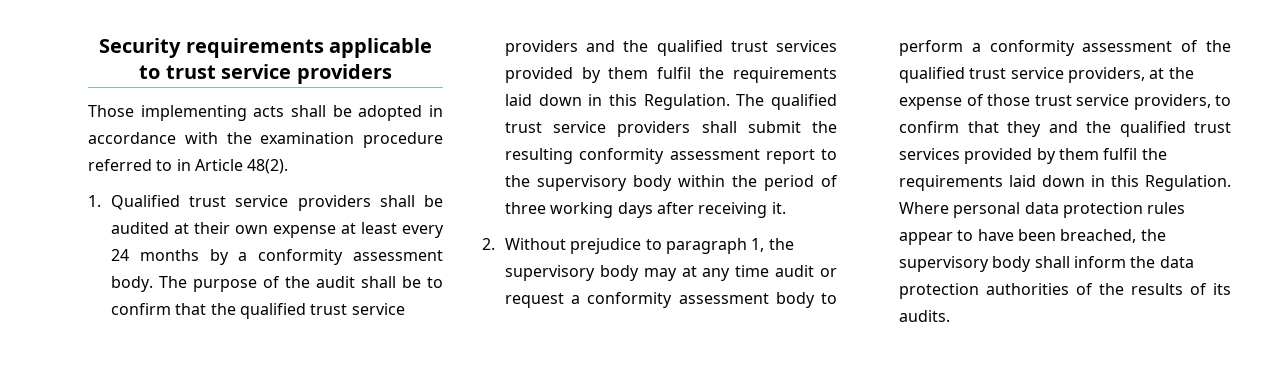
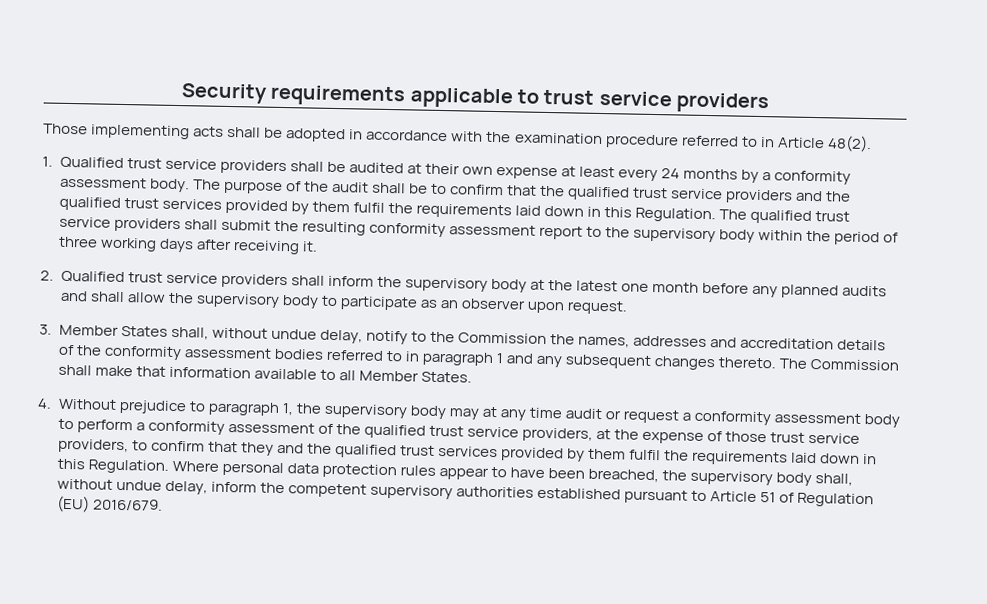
- 2. Without prejudice to paragraph 1, the supervisory body may at any time audit or request a conformity assessment body to perform a conformity assessment of the qualified trust service providers, at the expense of those trust service providers, to confirm that they and the qualified trust services provided by them fulfil the requirements laid down in this Regulation.
+ 2. Qualified trust service providers shall inform the supervisory body at the latest one month before any planned audits and shall allow the supervisory body to participate as an observer upon request.
+ 3. Member States shall, without undue delay, notify to the Commission the names, addresses and accreditation details of the conformity assessment bodies referred to in paragraph 1 and any subsequent changes thereto. The Commission shall make that information available to all Member States.
+ 4. Without prejudice to paragraph 1, the supervisory body may at any time audit or request a conformity assessment body to perform a conformity assessment of the qualified trust service providers, at the expense of those trust service providers, to confirm that they and the qualified trust services provided by them fulfil the requirements laid down in this Regulation.
- Where personal data protection rules appear to have been breached, the supervisory body shall inform the data protection authorities of the results of its audits.
+ Where personal data protection rules appear to have been breached, the supervisory body shall, without undue delay, inform the competent supervisory authorities established pursuant to Article 51 of Regulation (EU) 2016/679.

